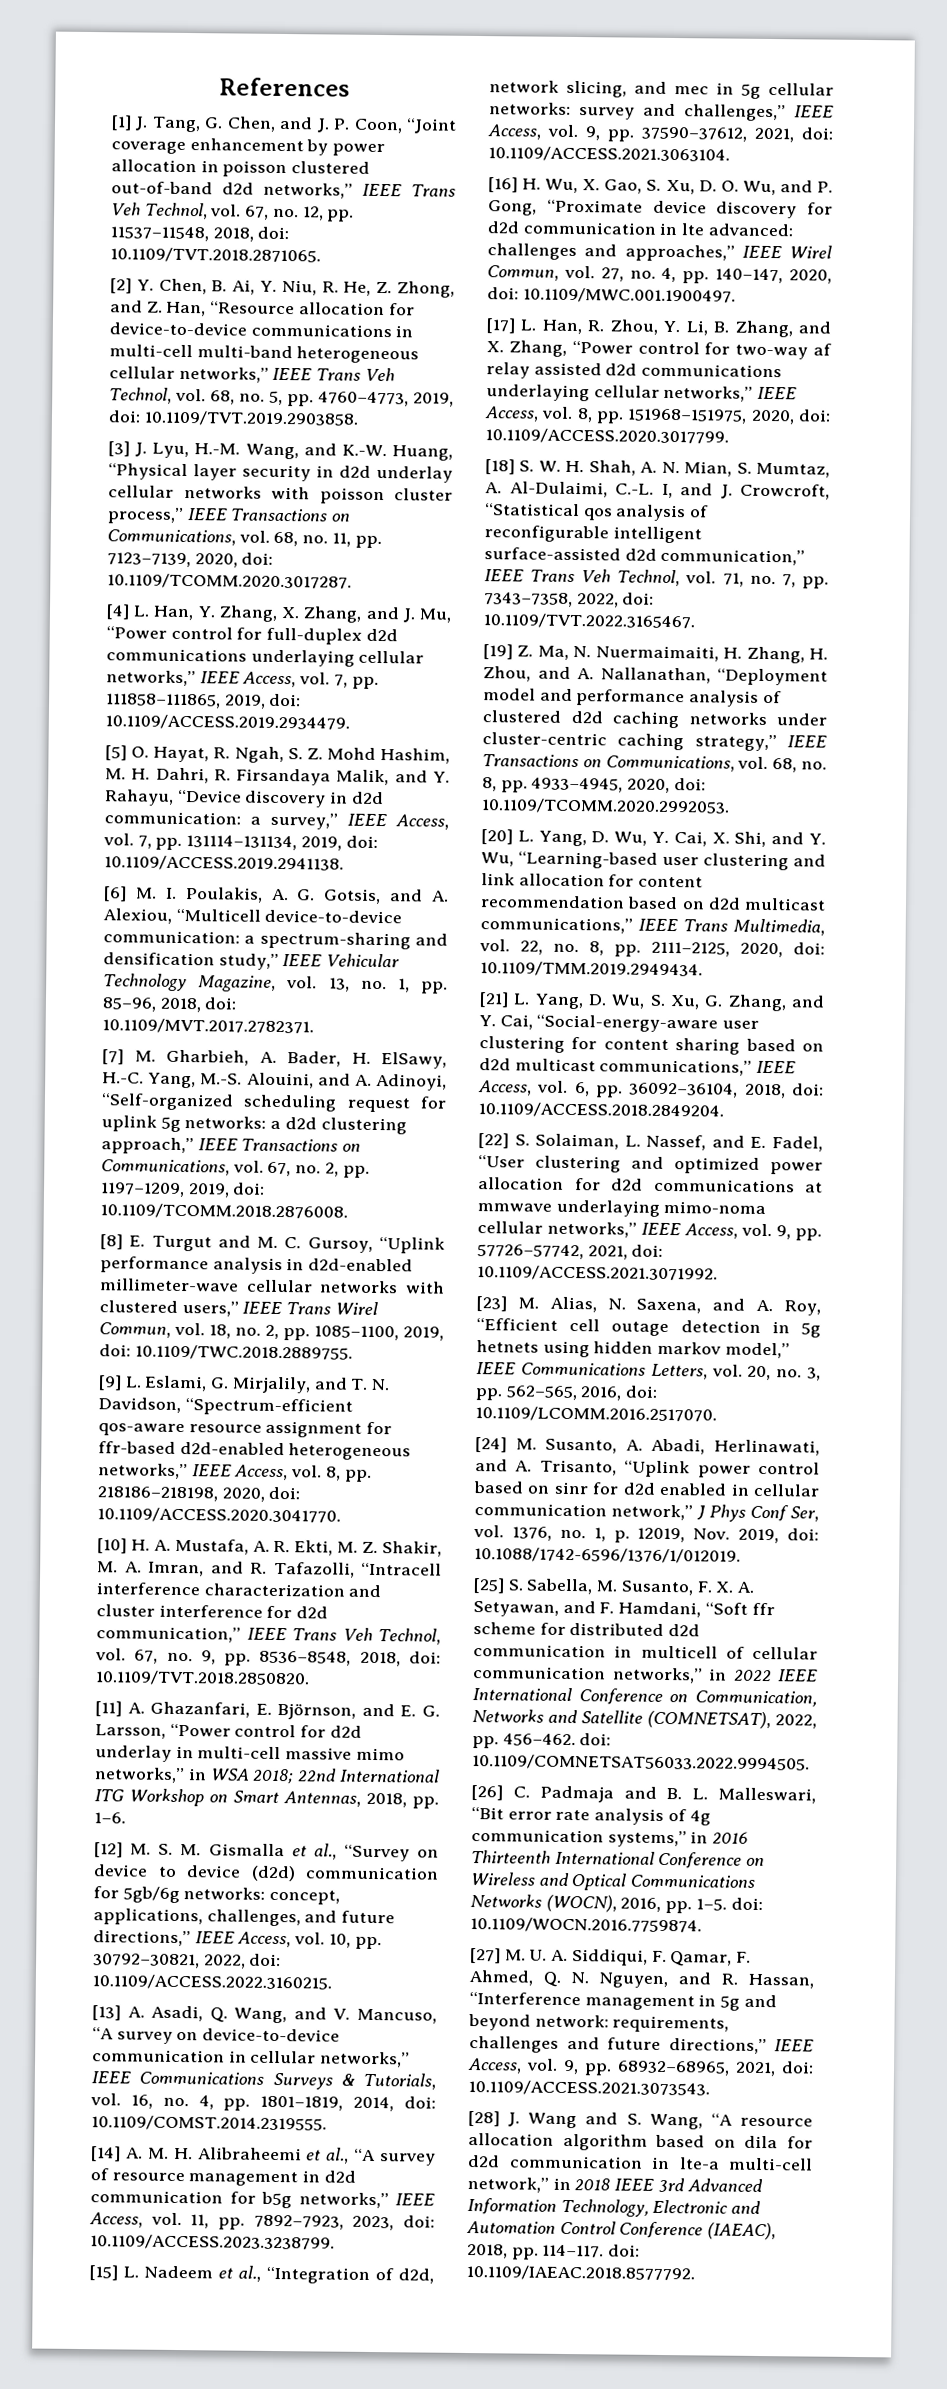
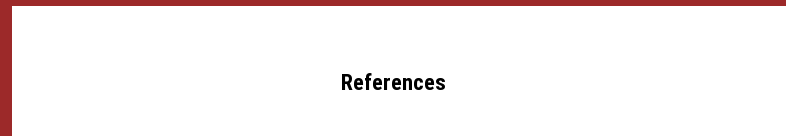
- [1] J. Tang, G. Chen, and J. P. Coon, “Joint coverage enhancement by power allocation in poisson clustered out-of-band d2d networks,” IEEE Trans Veh Technol, vol. 67, no. 12, pp. 11537–11548, 2018, doi: 10.1109/TVT.2018.2871065.
- [2] Y. Chen, B. Ai, Y. Niu, R. He, Z. Zhong, and Z. Han, “Resource allocation for device-to-device communications in multi-cell multi-band heterogeneous cellular networks,” IEEE Trans Veh Technol, vol. 68, no. 5, pp. 4760–4773, 2019, doi: 10.1109/TVT.2019.2903858.
- [3] J. Lyu, H.-M. Wang, and K.-W. Huang, “Physical layer security in d2d underlay cellular networks with poisson cluster process,” IEEE Transactions on Communications, vol. 68, no. 11, pp. 7123–7139, 2020, doi: 10.1109/TCOMM.2020.3017287.
- [4] L. Han, Y. Zhang, X. Zhang, and J. Mu, “Power control for full-duplex d2d communications underlaying cellular networks,” IEEE Access, vol. 7, pp. 111858–111865, 2019, doi: 10.1109/ACCESS.2019.2934479.
- [5] O. Hayat, R. Ngah, S. Z. Mohd Hashim, M. H. Dahri, R. Firsandaya Malik, and Y. Rahayu, “Device discovery in d2d communication: a survey,” IEEE Access, vol. 7, pp. 131114–131134, 2019, doi: 10.1109/ACCESS.2019.2941138.
- [6] M. I. Poulakis, A. G. Gotsis, and A. Alexiou, “Multicell device-to-device communication: a spectrum-sharing and densification study,” IEEE Vehicular Technology Magazine, vol. 13, no. 1, pp. 85–96, 2018, doi: 10.1109/MVT.2017.2782371.
- [7] M. Gharbieh, A. Bader, H. ElSawy, H.-C. Yang, M.-S. Alouini, and A. Adinoyi, “Self-organized scheduling request for uplink 5g networks: a d2d clustering approach,” IEEE Transactions on Communications, vol. 67, no. 2, pp. 1197–1209, 2019, doi: 10.1109/TCOMM.2018.2876008.
- [8] E. Turgut and M. C. Gursoy, “Uplink performance analysis in d2d-enabled millimeter-wave cellular networks with clustered users,” IEEE Trans Wirel Commun, vol. 18, no. 2, pp. 1085–1100, 2019, doi: 10.1109/TWC.2018.2889755.
- [9] L. Eslami, G. Mirjalily, and T. N. Davidson, “Spectrum-efficient qos-aware resource assignment for ffr-based d2d-enabled heterogeneous networks,” IEEE Access, vol. 8, pp. 218186–218198, 2020, doi: 10.1109/ACCESS.2020.3041770.
- [10] H. A. Mustafa, A. R. Ekti, M. Z. Shakir, M. A. Imran, and R. Tafazolli, “Intracell interference characterization and cluster interference for d2d communication,” IEEE Trans Veh Technol, vol. 67, no. 9, pp. 8536–8548, 2018, doi: 10.1109/TVT.2018.2850820.
- [11] A. Ghazanfari, E. Björnson, and E. G. Larsson, “Power control for d2d underlay in multi-cell massive mimo networks,” in WSA 2018; 22nd International ITG Workshop on Smart Antennas, 2018, pp. 1–6.
- [12] M. S. M. Gismalla et al., “Survey on device to device (d2d) communication for 5gb/6g networks: concept, applications, challenges, and future directions,” IEEE Access, vol. 10, pp. 30792–30821, 2022, doi: 10.1109/ACCESS.2022.3160215.
- [13] A. Asadi, Q. Wang, and V. Mancuso, “A survey on device-to-device communication in cellular networks,” IEEE Communications Surveys & Tutorials, vol. 16, no. 4, pp. 1801–1819, 2014, doi: 10.1109/COMST.2014.2319555.
- [14] A. M. H. Alibraheemi et al., “A survey of resource management in d2d communication for b5g networks,” IEEE Access, vol. 11, pp. 7892–7923, 2023, doi: 10.1109/ACCESS.2023.3238799.
- [15] L. Nadeem et al., “Integration of d2d, network slicing, and mec in 5g cellular networks: survey and challenges,” IEEE Access, vol. 9, pp. 37590–37612, 2021, doi: 10.1109/ACCESS.2021.3063104.
- [16] H. Wu, X. Gao, S. Xu, D. O. Wu, and P. Gong, “Proximate device discovery for d2d communication in lte advanced: challenges and approaches,” IEEE Wirel Commun, vol. 27, no. 4, pp. 140–147, 2020, doi: 10.1109/MWC.001.1900497.
- [17] L. Han, R. Zhou, Y. Li, B. Zhang, and X. Zhang, “Power control for two-way af relay assisted d2d communications underlaying cellular networks,” IEEE Access, vol. 8, pp. 151968–151975, 2020, doi: 10.1109/ACCESS.2020.3017799.
- [18] S. W. H. Shah, A. N. Mian, S. Mumtaz, A. Al-Dulaimi, C.-L. I, and J. Crowcroft, “Statistical qos analysis of reconfigurable intelligent surface-assisted d2d communication,” IEEE Trans Veh Technol, vol. 71, no. 7, pp. 7343–7358, 2022, doi: 10.1109/TVT.2022.3165467.
- [19] Z. Ma, N. Nuermaimaiti, H. Zhang, H. Zhou, and A. Nallanathan, “Deployment model and performance analysis of clustered d2d caching networks under cluster-centric caching strategy,” IEEE Transactions on Communications, vol. 68, no. 8, pp. 4933–4945, 2020, doi: 10.1109/TCOMM.2020.2992053.
- [20] L. Yang, D. Wu, Y. Cai, X. Shi, and Y. Wu, “Learning-based user clustering and link allocation for content recommendation based on d2d multicast communications,” IEEE Trans Multimedia, vol. 22, no. 8, pp. 2111–2125, 2020, doi: 10.1109/TMM.2019.2949434.
- [21] L. Yang, D. Wu, S. Xu, G. Zhang, and Y. Cai, “Social-energy-aware user clustering for content sharing based on d2d multicast communications,” IEEE Access, vol. 6, pp. 36092–36104, 2018, doi: 10.1109/ACCESS.2018.2849204.
- [22] S. Solaiman, L. Nassef, and E. Fadel, “User clustering and optimized power allocation for d2d communications at mmwave underlaying mimo-noma cellular networks,” IEEE Access, vol. 9, pp. 57726–57742, 2021, doi: 10.1109/ACCESS.2021.3071992.
- [23] M. Alias, N. Saxena, and A. Roy, “Efficient cell outage detection in 5g hetnets using hidden markov model,” IEEE Communications Letters, vol. 20, no. 3, pp. 562–565, 2016, doi: 10.1109/LCOMM.2016.2517070.
- [24] M. Susanto, A. Abadi, Herlinawati, and A. Trisanto, “Uplink power control based on sinr for d2d enabled in cellular communication network,” J Phys Conf Ser, vol. 1376, no. 1, p. 12019, Nov. 2019, doi: 10.1088/1742-6596/1376/1/012019.
- [25] S. Sabella, M. Susanto, F. X. A. Setyawan, and F. Hamdani, “Soft ffr scheme for distributed d2d communication in multicell of cellular communication networks,” in 2022 IEEE International Conference on Communication, Networks and Satellite (COMNETSAT), 2022, pp. 456–462. doi: 10.1109/COMNETSAT56033.2022.9994505.
- [26] C. Padmaja and B. L. Malleswari, “Bit error rate analysis of 4g communication systems,” in 2016 Thirteenth International Conference on Wireless and Optical Communications Networks (WOCN), 2016, pp. 1–5. doi: 10.1109/WOCN.2016.7759874.
- [27] M. U. A. Siddiqui, F. Qamar, F. Ahmed, Q. N. Nguyen, and R. Hassan, “Interference management in 5g and beyond network: requirements, challenges and future directions,” IEEE Access, vol. 9, pp. 68932–68965, 2021, doi: 10.1109/ACCESS.2021.3073543.
- [28] J. Wang and S. Wang, “A resource allocation algorithm based on dila for d2d communication in lte-a multi-cell network,” in 2018 IEEE 3rd Advanced Information Technology, Electronic and Automation Control Conference (IAEAC), 2018, pp. 114–117. doi: 10.1109/IAEAC.2018.8577792.

